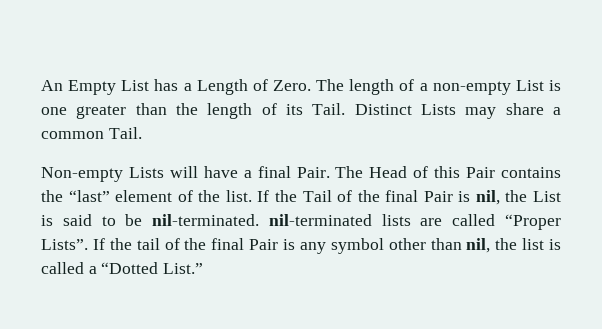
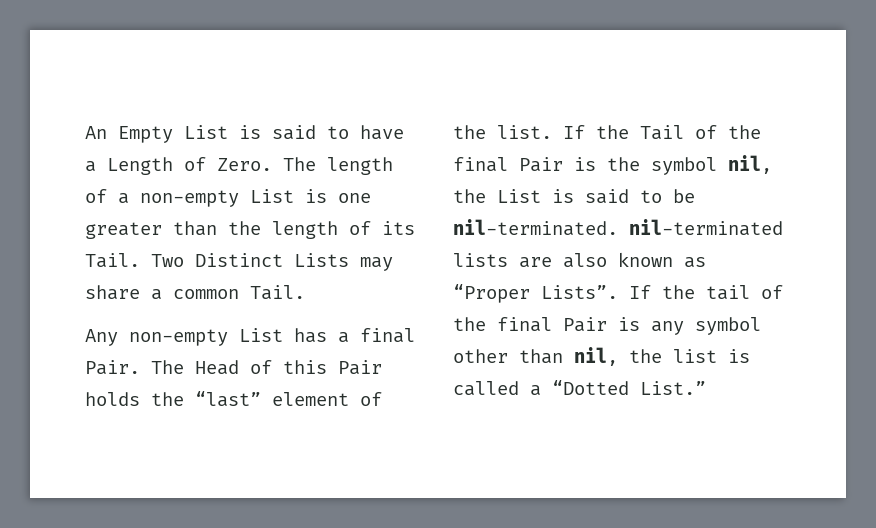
- An Empty List has a Length of Zero.
+ An Empty List is said to have a Length of Zero.
- Distinct Lists may share a common Tail.
+ Two Distinct Lists may share a common Tail.
- Non-empty Lists will have a final Pair.
+ Any non-empty List has a final Pair.
- The Head of this Pair contains the “last” element of the list.
+ The Head of this Pair holds the “last” element of the list.
- If the Tail of the final Pair is nil, the List is said to be nil-terminated. nil-terminated lists are called “Proper Lists”.
+ If the Tail of the final Pair is the symbol nil, the List is said to be nil-terminated. nil-terminated lists are also known as “Proper Lists”.

